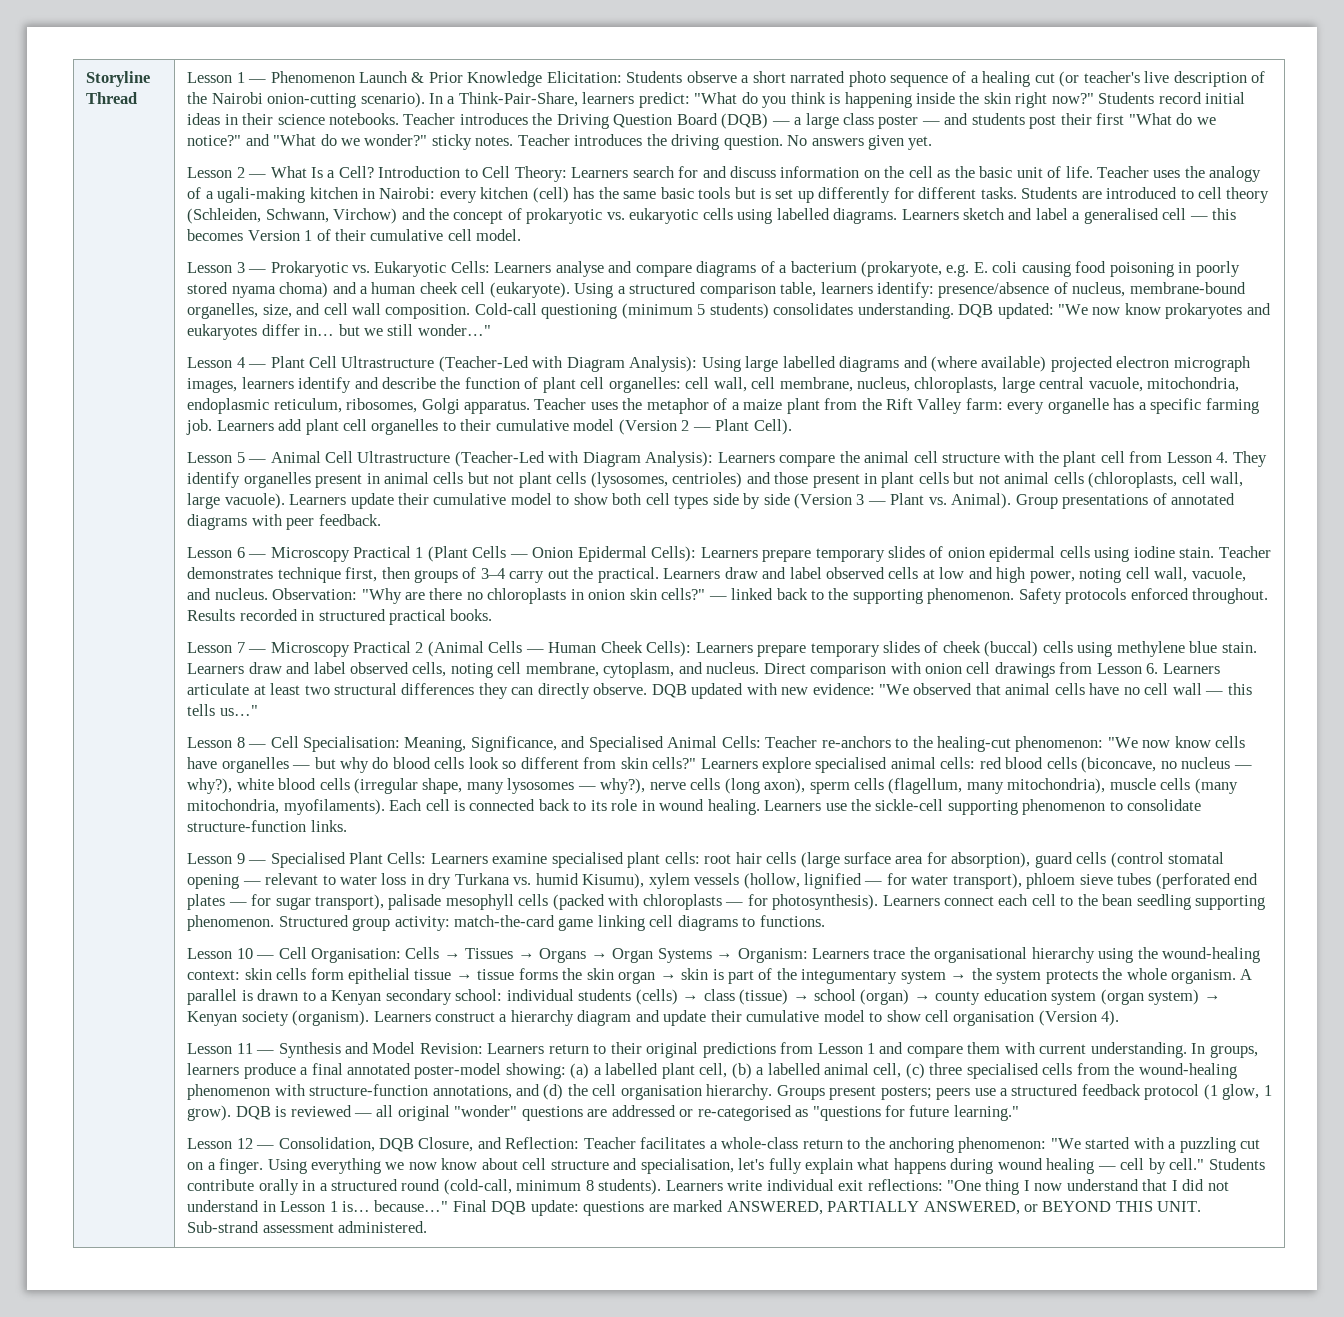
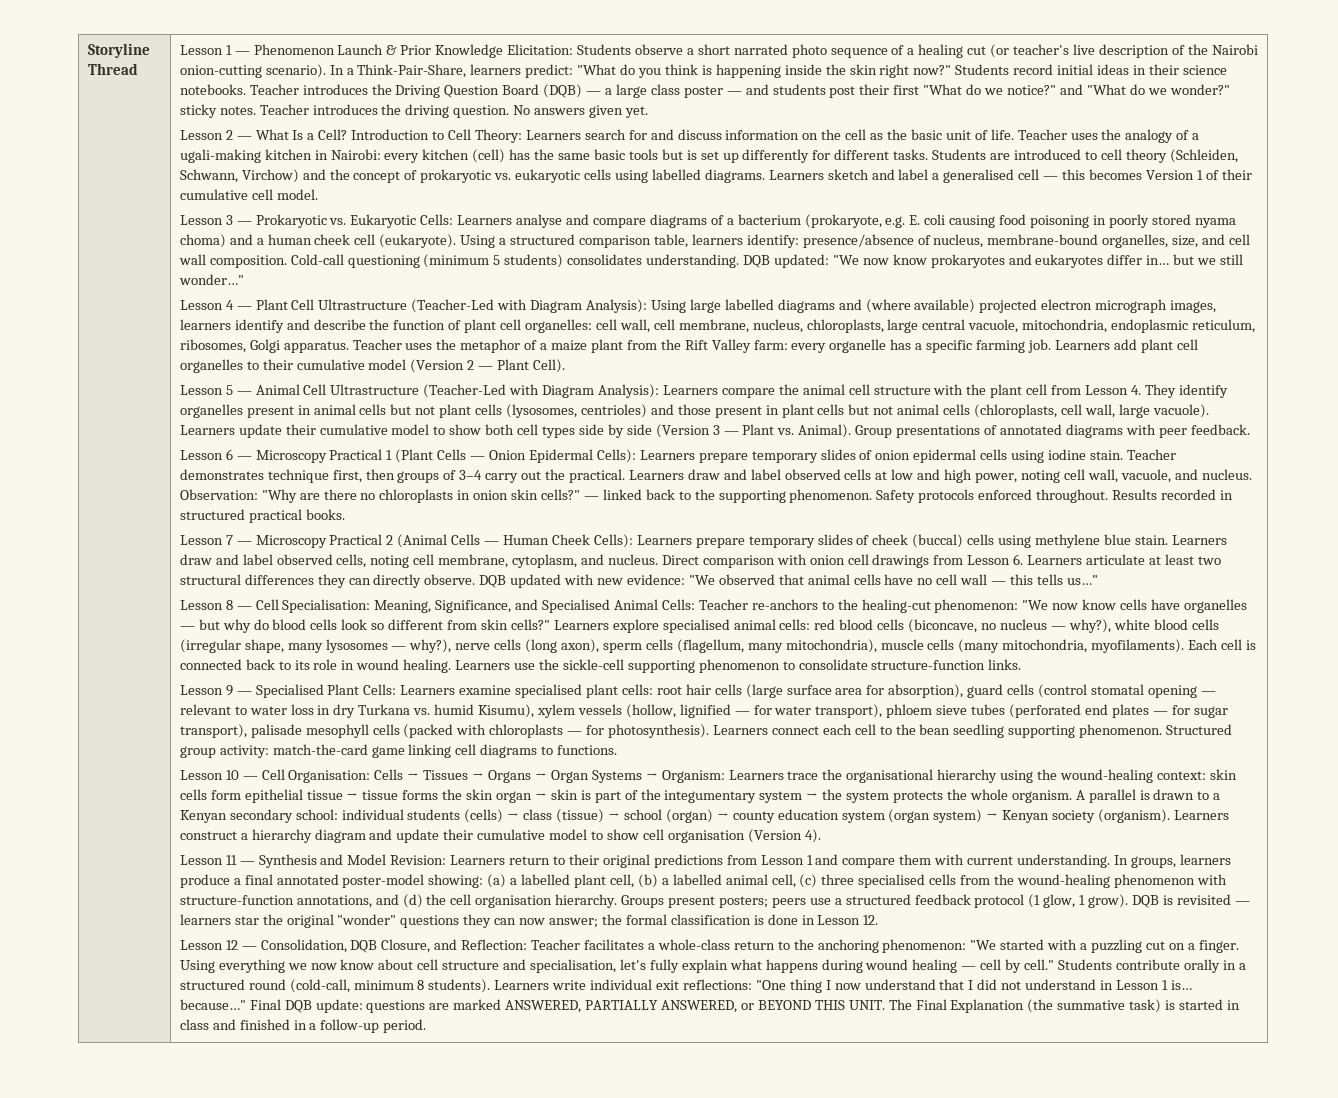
- DQB is reviewed — all original "wonder" questions are addressed or re-categorised as "questions for future learning."
+ DQB is revisited — learners star the original "wonder" questions they can now answer; the formal classification is done in Lesson 12.
- Sub-strand assessment administered.
+ The Final Explanation (the summative task) is started in class and finished in a follow-up period.

